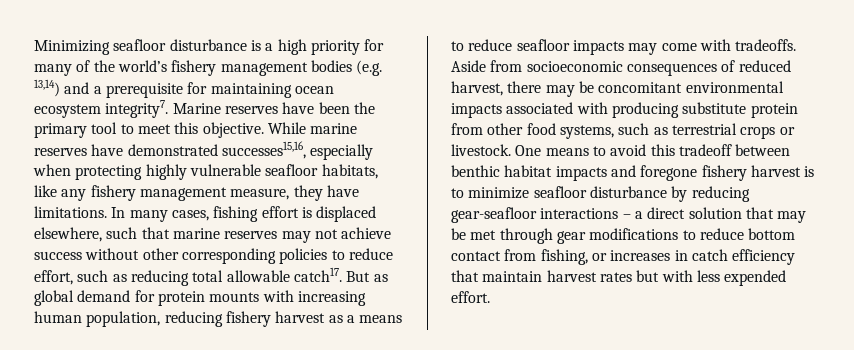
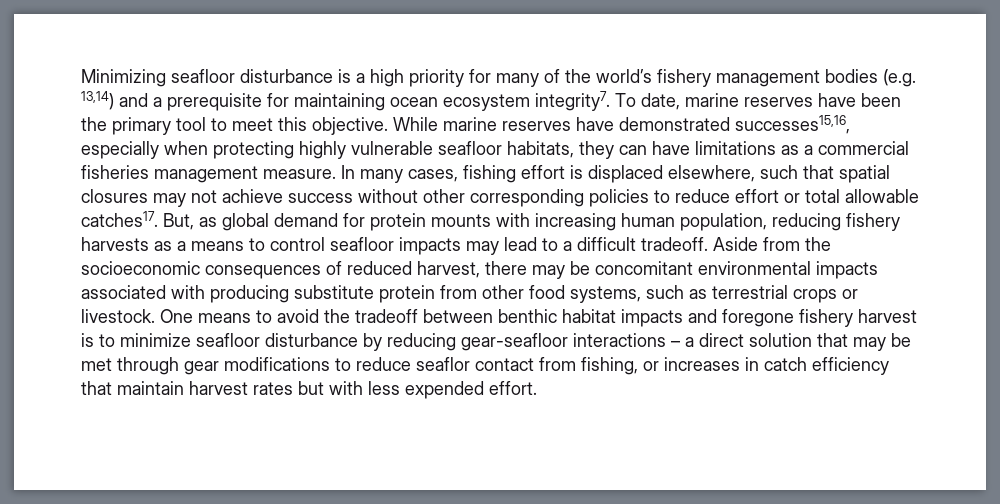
- Marine reserves have been the primary tool to meet this objective.
+ To date, marine reserves have been the primary tool to meet this objective.
- While marine reserves have demonstrated successes15,16, especially when protecting highly vulnerable seafloor habitats, like any fishery management measure, they have limitations.
+ While marine reserves have demonstrated successes15,16, especially when protecting highly vulnerable seafloor habitats, they can have limitations as a commercial fisheries management measure.
- In many cases, fishing effort is displaced elsewhere, such that marine reserves may not achieve success without other corresponding policies to reduce effort, such as reducing total allowable catch17. But as global demand for protein mounts with increasing human population, reducing fishery harvest as a means to reduce seafloor impacts may come with tradeoffs.
+ In many cases, fishing effort is displaced elsewhere, such that spatial closures may not achieve success without other corresponding policies to reduce effort or total allowable catches17. But, as global demand for protein mounts with increasing human population, reducing fishery harvests as a means to control seafloor impacts may lead to a difficult tradeoff.
- Aside from socioeconomic consequences of reduced harvest, there may be concomitant environmental impacts associated with producing substitute protein from other food systems, such as terrestrial crops or livestock.
+ Aside from the socioeconomic consequences of reduced harvest, there may be concomitant environmental impacts associated with producing substitute protein from other food systems, such as terrestrial crops or livestock.
- One means to avoid this tradeoff between benthic habitat impacts and foregone fishery harvest is to minimize seafloor disturbance by reducing gear-seafloor interactions – a direct solution that may be met through gear modifications to reduce bottom contact from fishing, or increases in catch efficiency that maintain harvest rates but with less expended effort.
+ One means to avoid the tradeoff between benthic habitat impacts and foregone fishery harvest is to minimize seafloor disturbance by reducing gear-seafloor interactions – a direct solution that may be met through gear modifications to reduce seaflor contact from fishing, or increases in catch efficiency that maintain harvest rates but with less expended effort.

